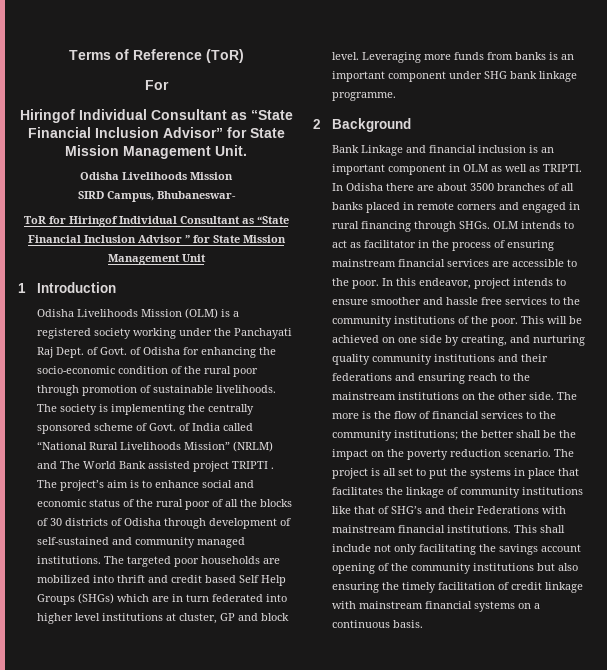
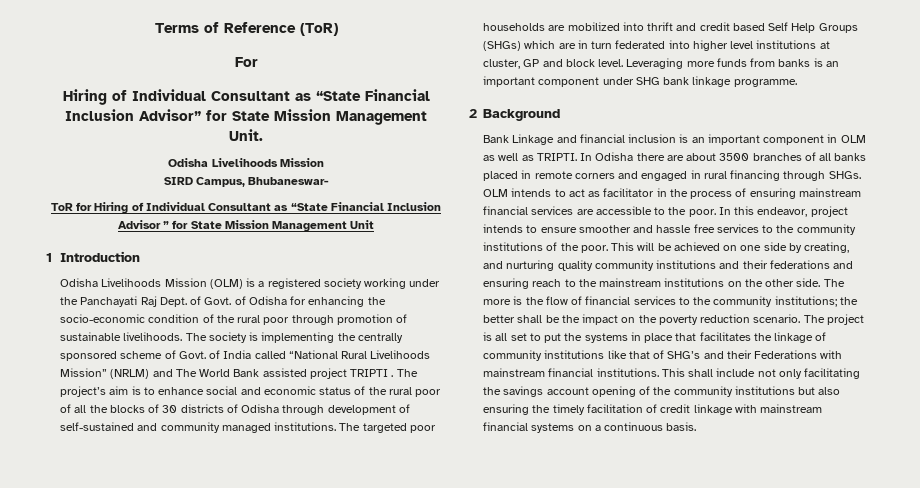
- Hiringof Individual Consultant as “State Financial Inclusion Advisor” for State Mission Management Unit.
+ Hiring of Individual Consultant as “State Financial Inclusion Advisor” for State Mission Management Unit.
- ToR for Hiringof Individual Consultant as “State Financial Inclusion Advisor ” for State Mission Management Unit
+ ToR for Hiring of Individual Consultant as “State Financial Inclusion Advisor ” for State Mission Management Unit

